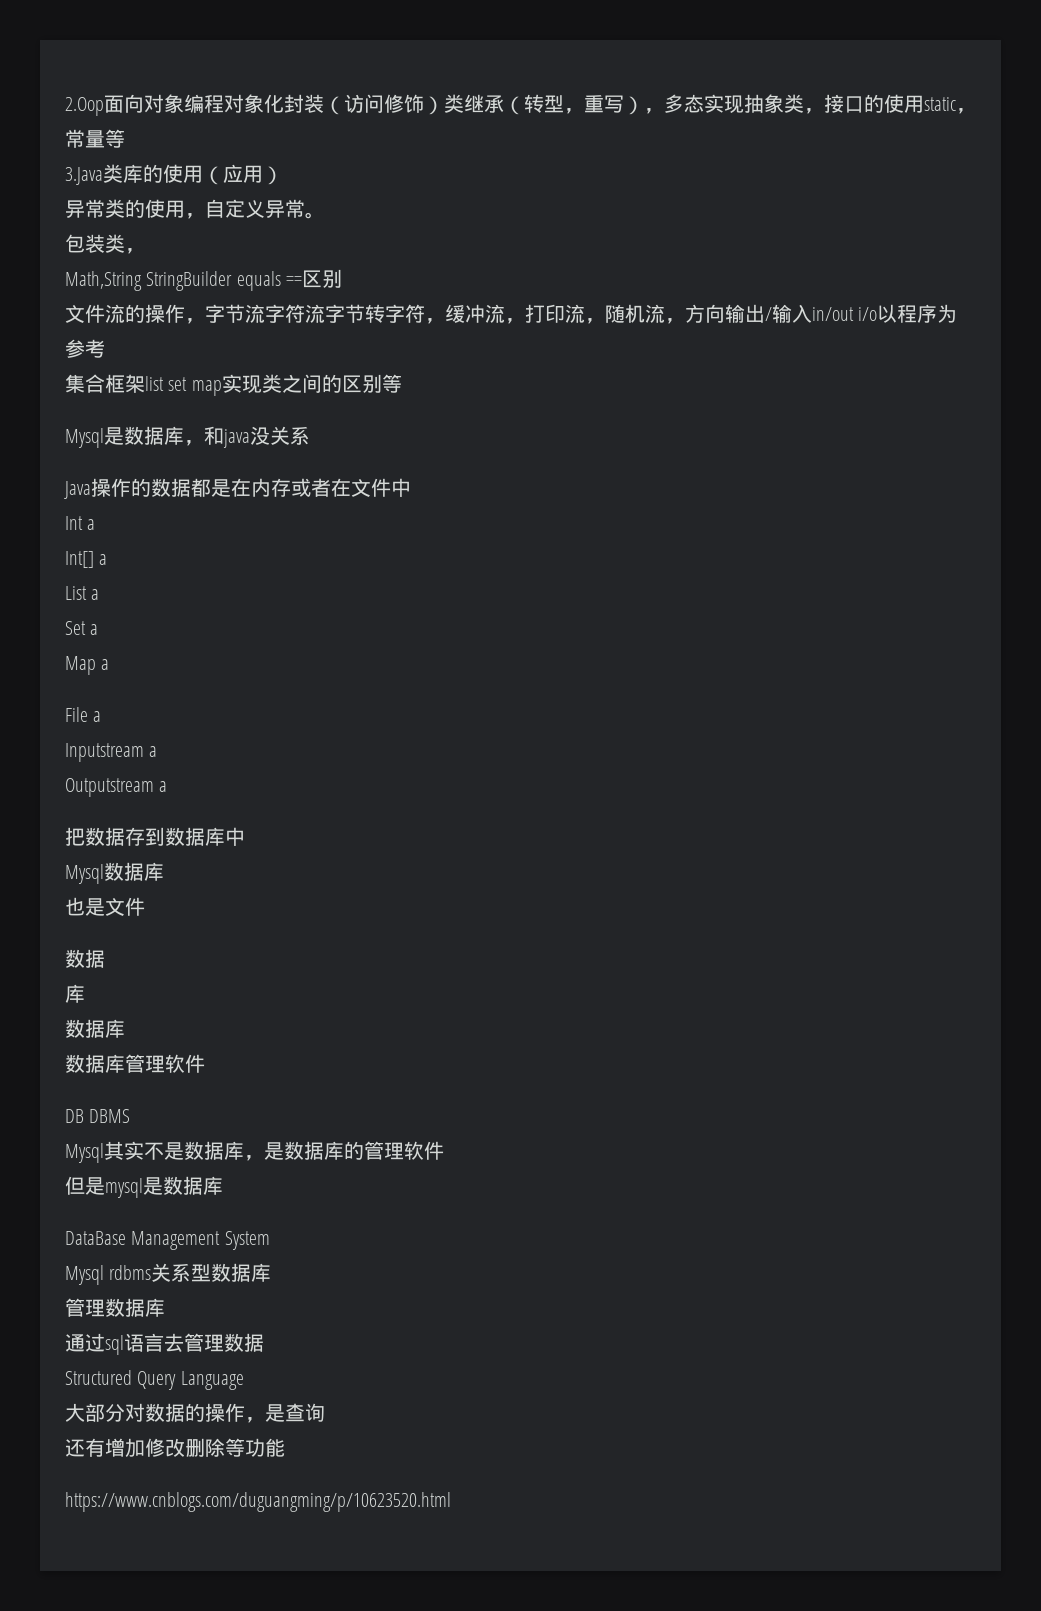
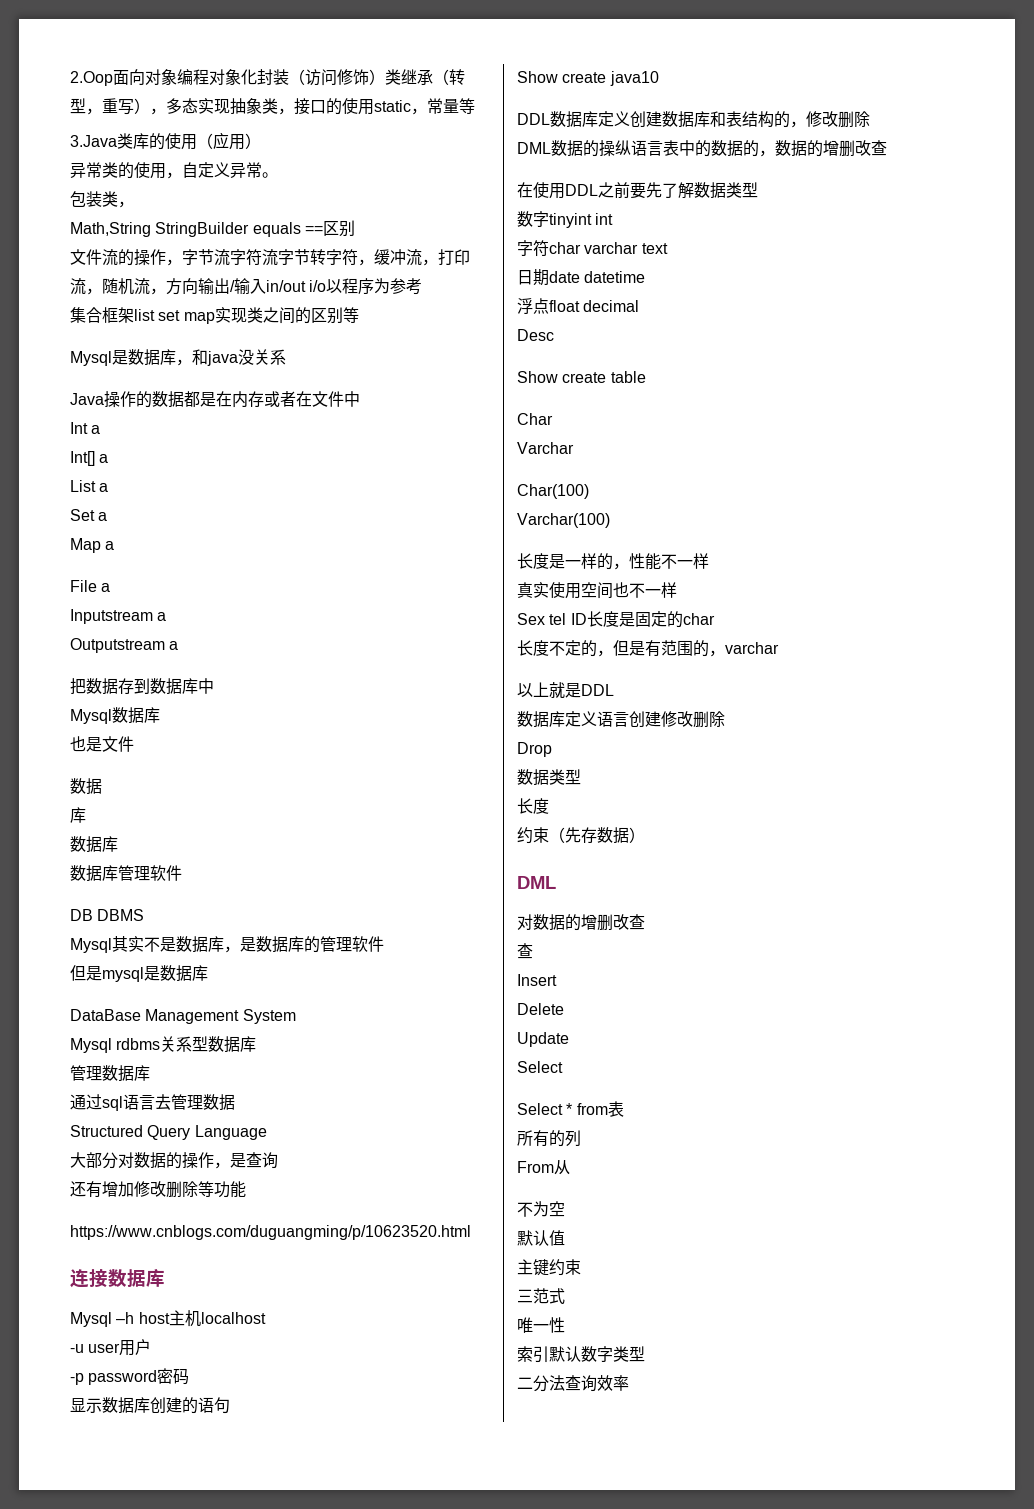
+ 连接数据库
+ Mysql –h host主机localhost
+ -u user用户
+ -p password密码
+ 显示数据库创建的语句
+ Show create java10
+ DDL数据库定义创建数据库和表结构的，修改删除
+ DML数据的操纵语言表中的数据的，数据的增删改查
+ 在使用DDL之前要先了解数据类型
+ 数字tinyint int
+ 字符char varchar text
+ 日期date datetime
+ 浮点float decimal
+ Desc
+ Show create table
+ Char
+ Varchar
+ Char(100)
+ Varchar(100)
+ 长度是一样的，性能不一样
+ 真实使用空间也不一样
+ Sex tel ID长度是固定的char
+ 长度不定的，但是有范围的，varchar
+ 以上就是DDL
+ 数据库定义语言创建修改删除
+ Drop
+ 数据类型
+ 长度
+ 约束（先存数据）
+ DML
+ 对数据的增删改查
+ 查
+ Insert
+ Delete
+ Update
+ Select
+ Select * from表
+ 所有的列
+ From从
+ 不为空
+ 默认值
+ 主键约束
+ 三范式
+ 唯一性
+ 索引默认数字类型
+ 二分法查询效率

